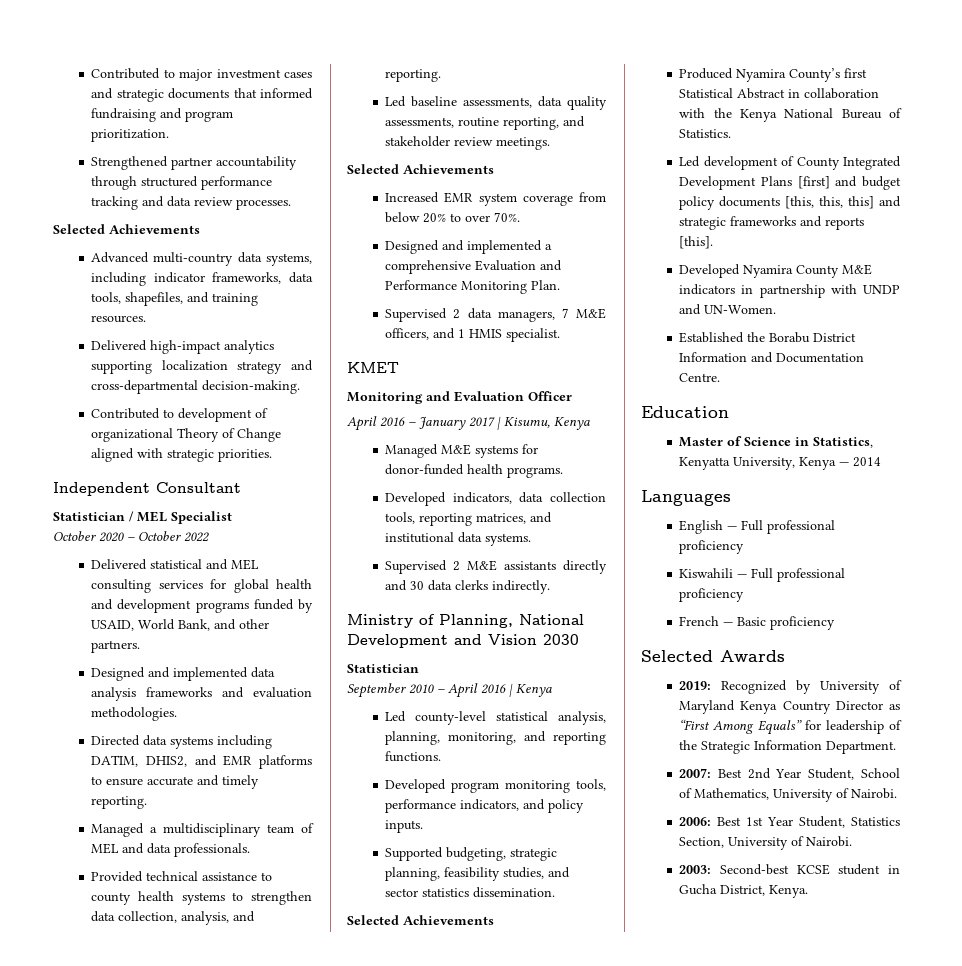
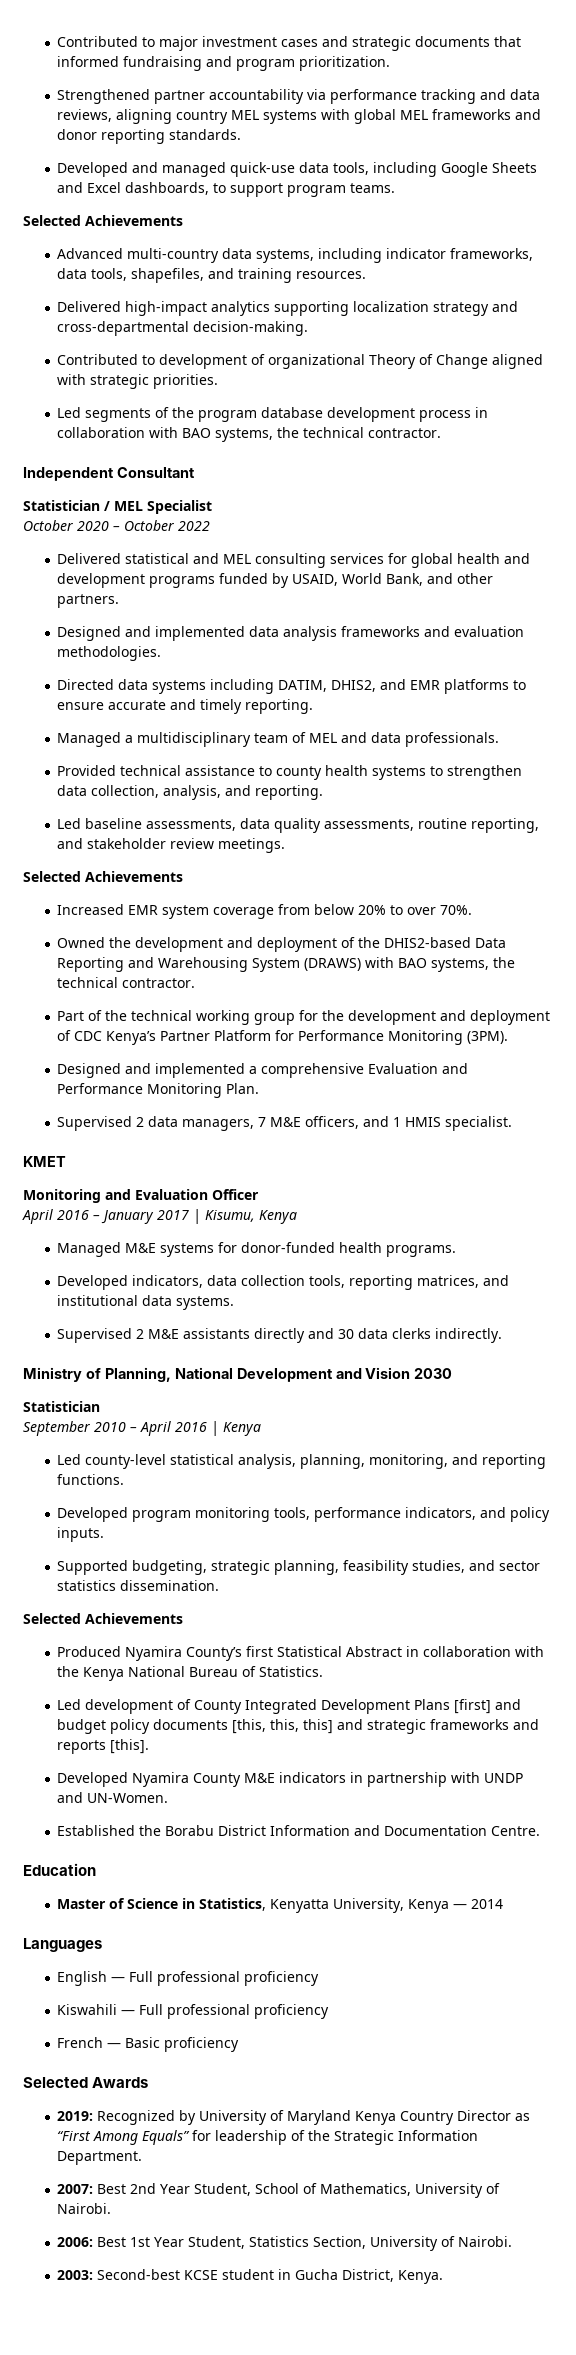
- Strengthened partner accountability through structured performance tracking and data review processes.
+ Strengthened partner accountability via performance tracking and data reviews, aligning country MEL systems with global MEL frameworks and donor reporting standards.
+ Developed and managed quick‑use data tools, including Google Sheets and Excel dashboards, to support program teams.
+ Led segments of the program database development process in collaboration with BAO systems, the technical contractor.
+ Owned the development and deployment of the DHIS2-based Data Reporting and Warehousing System (DRAWS) with BAO systems, the technical contractor.
+ Part of the technical working group for the development and deployment of CDC Kenya’s Partner Platform for Performance Monitoring (3PM).

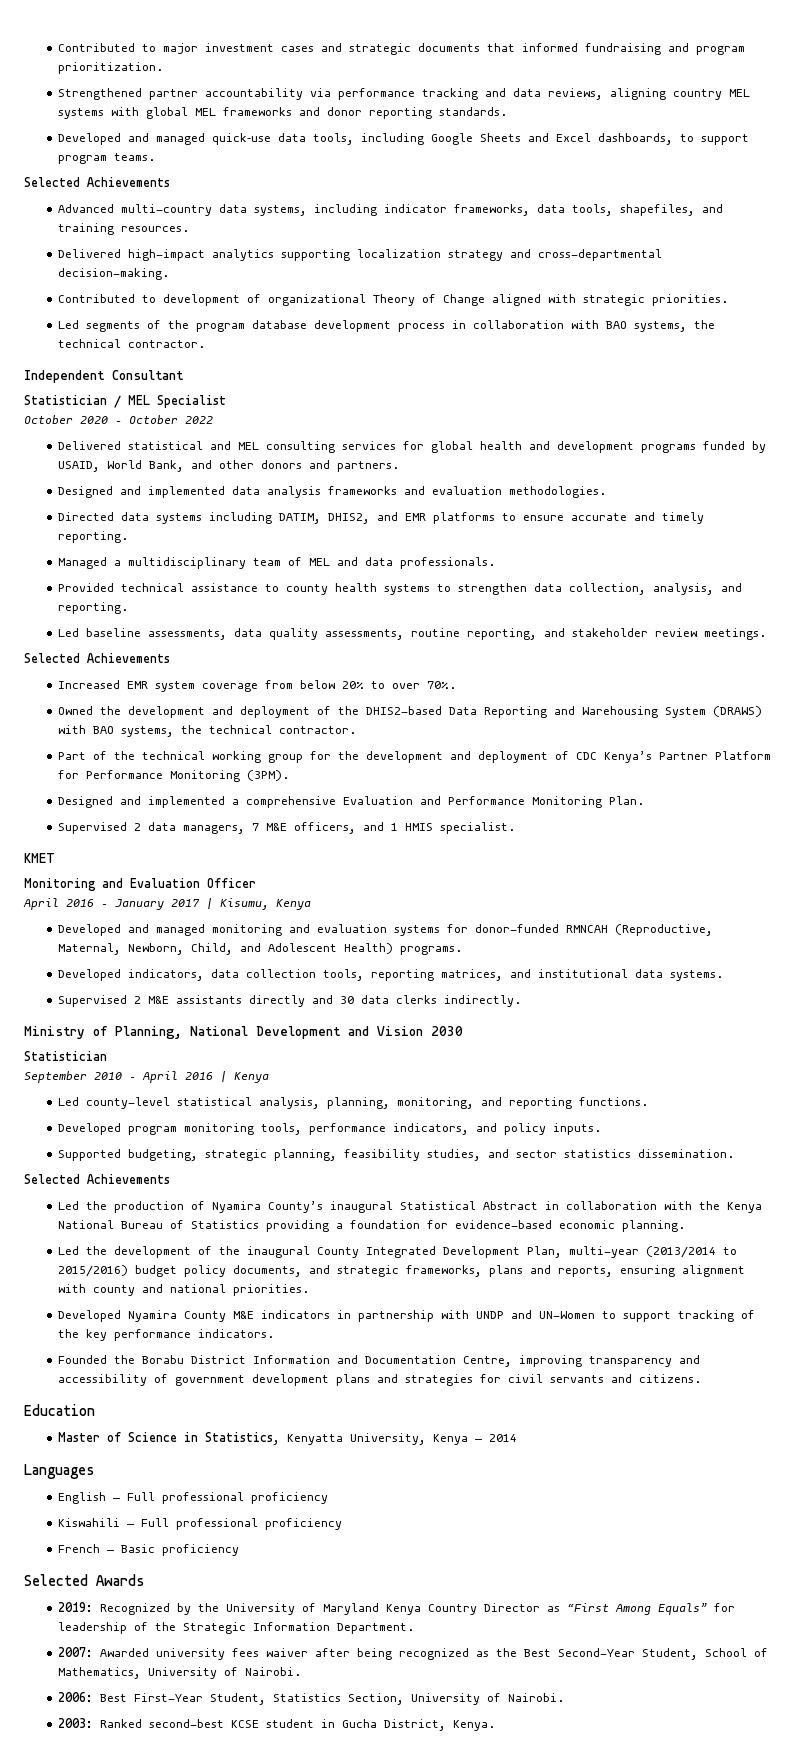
- Delivered statistical and MEL consulting services for global health and development programs funded by USAID, World Bank, and other partners.
+ Delivered statistical and MEL consulting services for global health and development programs funded by USAID, World Bank, and other donors and partners.
- Managed M&E systems for donor-funded health programs.
+ Developed and managed monitoring and evaluation systems for donor-funded RMNCAH (Reproductive, Maternal, Newborn, Child, and Adolescent Health) programs.
- Produced Nyamira County’s first Statistical Abstract in collaboration with the Kenya National Bureau of Statistics.
- Led development of County Integrated Development Plans [first] and budget policy documents [this, this, this] and strategic frameworks and reports [this].
+ Led the production of Nyamira County’s inaugural Statistical Abstract in collaboration with the Kenya National Bureau of Statistics providing a foundation for evidence-based economic planning.
+ Led the development of the inaugural County Integrated Development Plan, multi-year (2013/2014 to 2015/2016) budget policy documents, and strategic frameworks, plans and reports, ensuring alignment with county and national priorities.
- Developed Nyamira County M&E indicators in partnership with UNDP and UN-Women.
- Established the Borabu District Information and Documentation Centre.
+ Developed Nyamira County M&E indicators in partnership with UNDP and UN-Women to support tracking of the key performance indicators.
+ Founded the Borabu District Information and Documentation Centre, improving transparency and accessibility of government development plans and strategies for civil servants and citizens.
- 2019: Recognized by University of Maryland Kenya Country Director as “First Among Equals” for leadership of the Strategic Information Department.
+ 2019: Recognized by the University of Maryland Kenya Country Director as “First Among Equals” for leadership of the Strategic Information Department.
- 2007: Best 2nd Year Student, School of Mathematics, University of Nairobi.
+ 2007: Awarded university fees waiver after being recognized as the Best Second-Year Student, School of Mathematics, University of Nairobi.
- 2006: Best 1st Year Student, Statistics Section, University of Nairobi.
+ 2006: Best First-Year Student, Statistics Section, University of Nairobi.
- 2003: Second-best KCSE student in Gucha District, Kenya.
+ 2003: Ranked second-best KCSE student in Gucha District, Kenya.

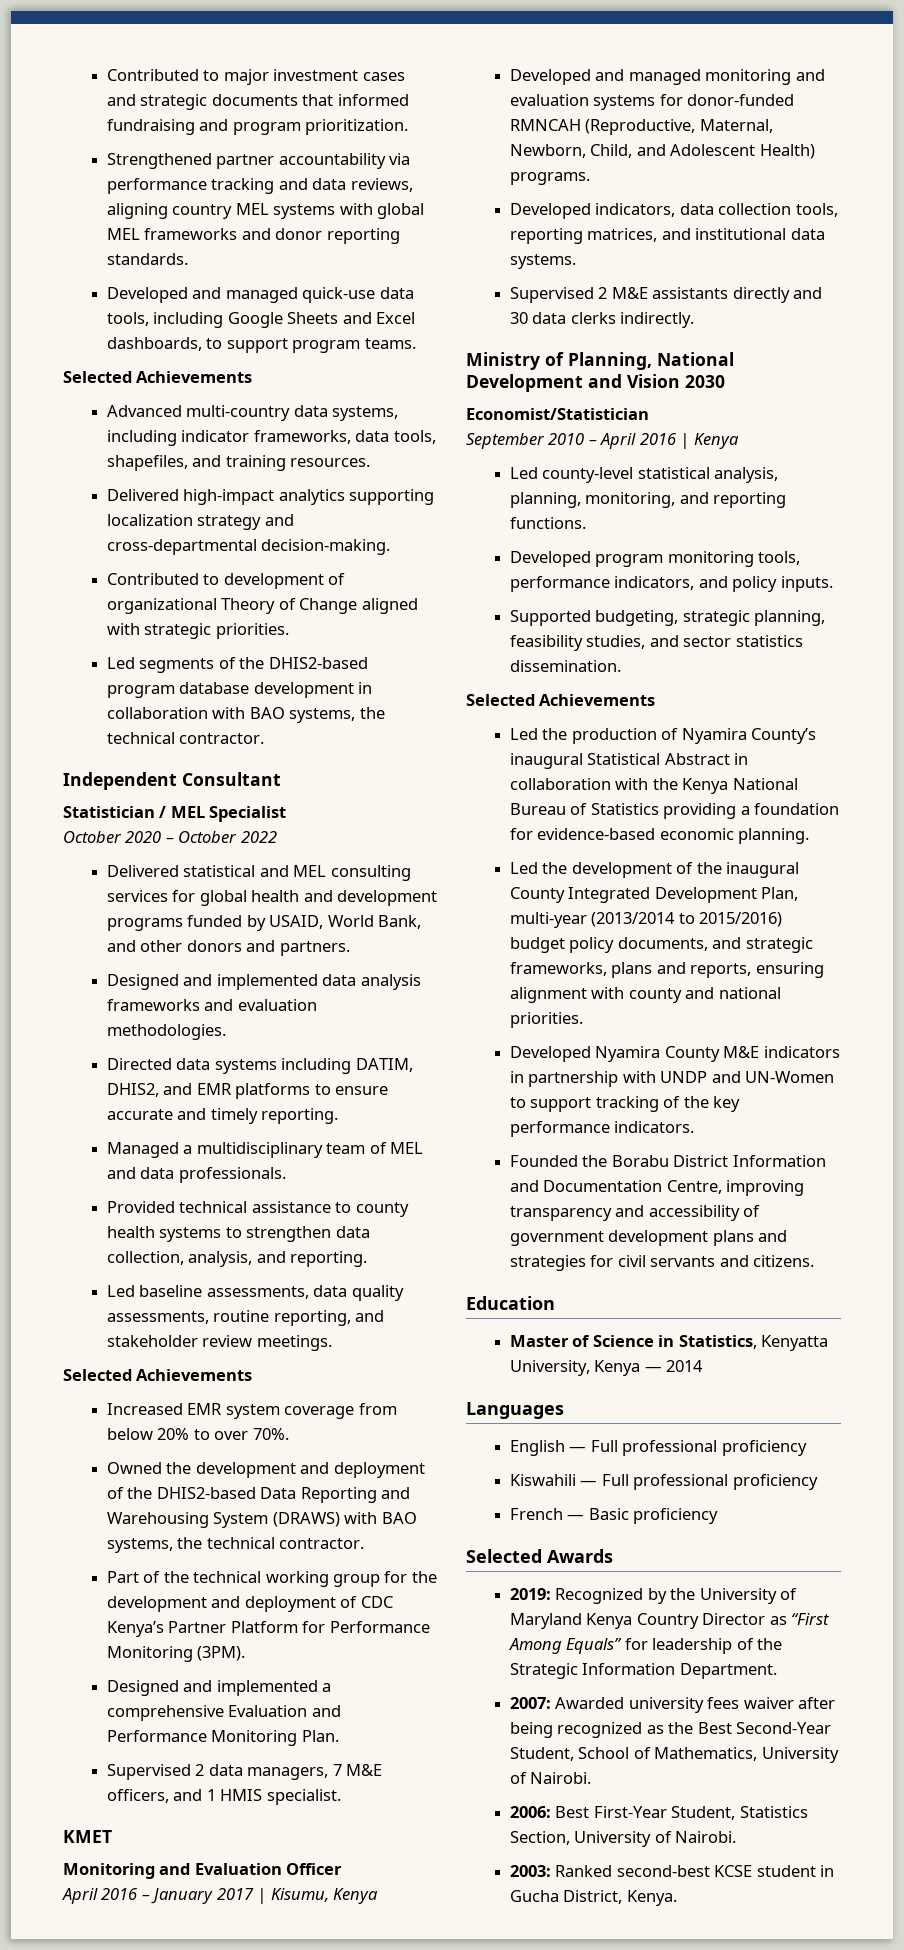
- Led segments of the program database development process in collaboration with BAO systems, the technical contractor.
+ Led segments of the DHIS2-based program database development in collaboration with BAO systems, the technical contractor.
  Ministry of Planning, National Development and Vision 2030
- Statistician
+ Economist/Statistician

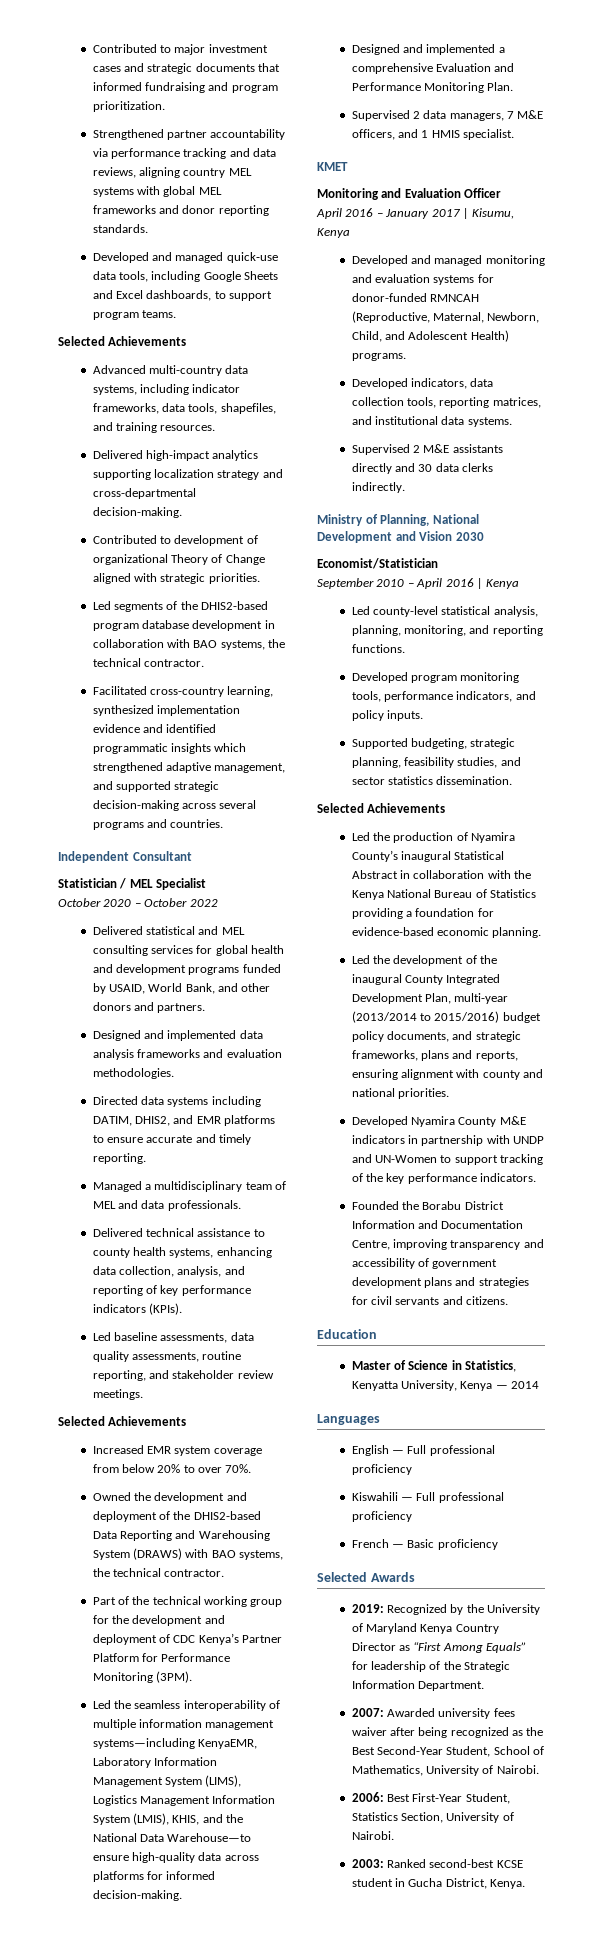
+ Facilitated cross-country learning, synthesized implementation evidence and identified programmatic insights which strengthened adaptive management, and supported strategic decision-making across several programs and countries.
- Provided technical assistance to county health systems to strengthen data collection, analysis, and reporting.
+ Delivered technical assistance to county health systems, enhancing data collection, analysis, and reporting of key performance indicators (KPIs).
+ Led the seamless interoperability of multiple information management systems—including KenyaEMR, Laboratory Information Management System (LIMS), Logistics Management Information System (LMIS), KHIS, and the National Data Warehouse—to ensure high-quality data across platforms for informed decision-making.

